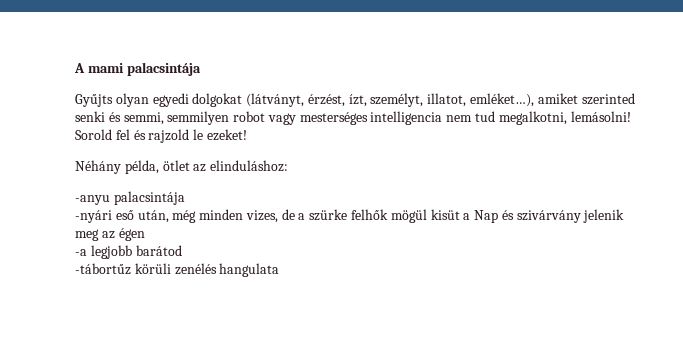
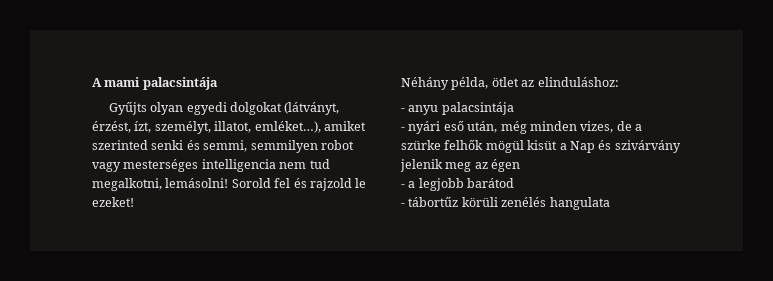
- -anyu palacsintája
- -nyári eső után, még minden vizes, de a szürke felhők mögül kisüt a Nap és szivárvány jelenik meg az égen
+ - anyu palacsintája
+ - nyári eső után, még minden vizes, de a szürke felhők mögül kisüt a Nap és szivárvány jelenik meg az égen
- -a legjobb barátod
+ - a legjobb barátod
- -tábortűz körüli zenélés hangulata
+ - tábortűz körüli zenélés hangulata

